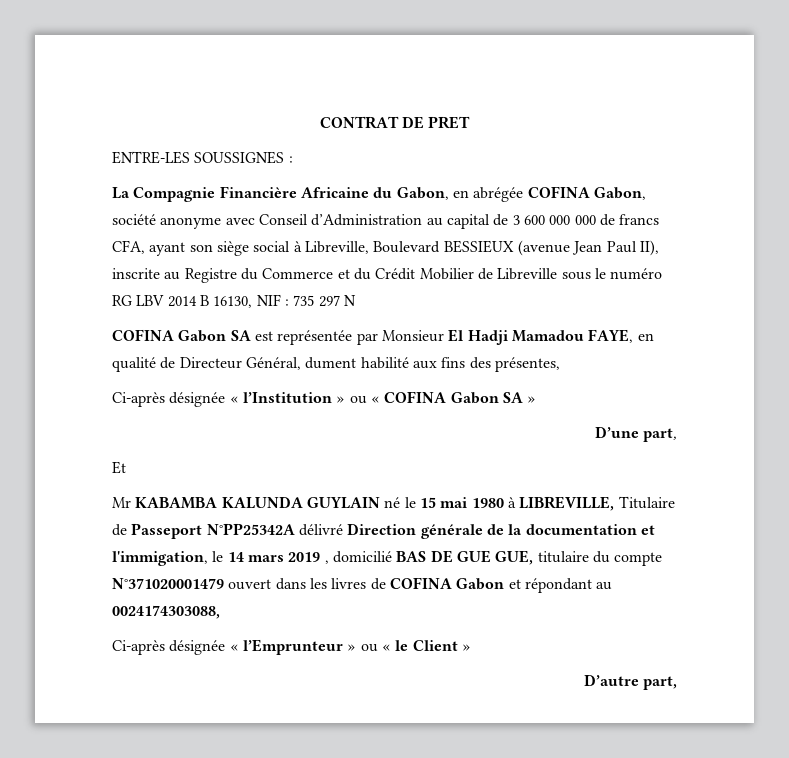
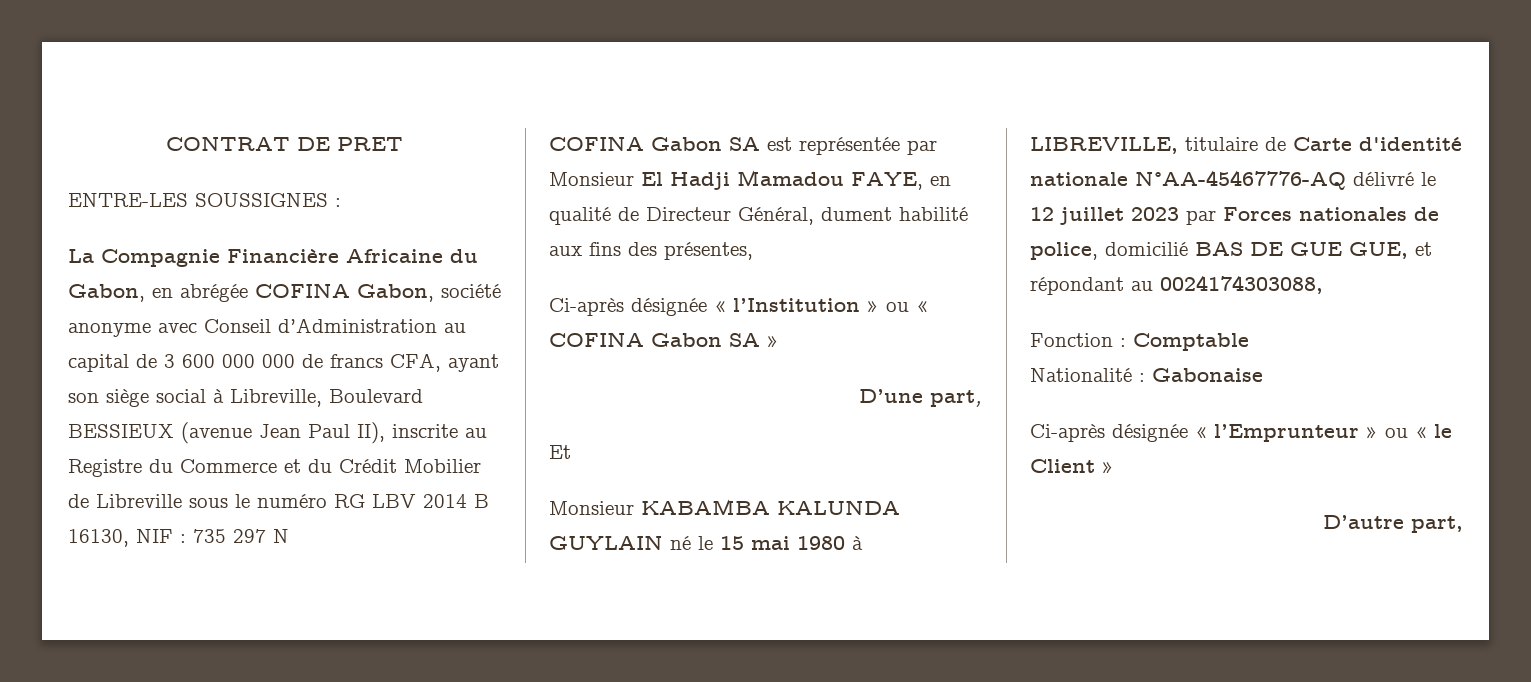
- Mr KABAMBA KALUNDA GUYLAIN né le 15 mai 1980 à LIBREVILLE, Titulaire de Passeport N°PP25342A délivré Direction générale de la documentation et l'immigation, le 14 mars 2019 , domicilié BAS DE GUE GUE, titulaire du compte N°371020001479 ouvert dans les livres de COFINA Gabon et répondant au 0024174303088,
+ Monsieur KABAMBA KALUNDA GUYLAIN né le 15 mai 1980 à LIBREVILLE, titulaire de Carte d'identité nationale N°AA-45467776-AQ délivré le 12 juillet 2023 par Forces nationales de police, domicilié BAS DE GUE GUE, et répondant au 0024174303088,
+ Fonction : Comptable
+ Nationalité : Gabonaise

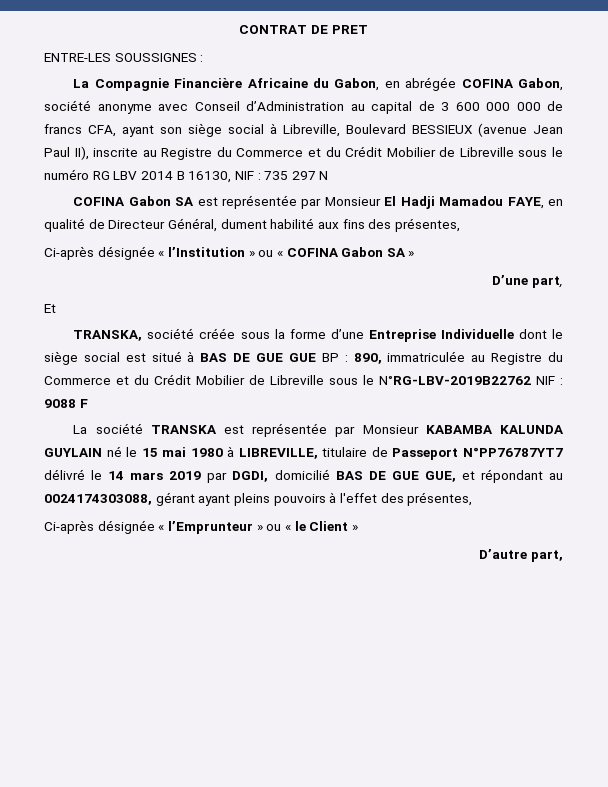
- Monsieur KABAMBA KALUNDA GUYLAIN né le 15 mai 1980 à LIBREVILLE, titulaire de Carte d'identité nationale N°AA-45467776-AQ délivré le 12 juillet 2023 par Forces nationales de police, domicilié BAS DE GUE GUE, et répondant au 0024174303088,
- Fonction : Comptable
- Nationalité : Gabonaise
+ TRANSKA, société créée sous la forme d’une Entreprise Individuelle dont le siège social est situé à BAS DE GUE GUE BP : 890, immatriculée au Registre du Commerce et du Crédit Mobilier de Libreville sous le N°RG-LBV-2019B22762 NIF : 9088 F
+ La société TRANSKA est représentée par Monsieur KABAMBA KALUNDA GUYLAIN né le 15 mai 1980 à LIBREVILLE, titulaire de Passeport N°PP76787YT7 délivré le 14 mars 2019 par DGDI, domicilié BAS DE GUE GUE, et répondant au 0024174303088, gérant ayant pleins pouvoirs à l'effet des présentes,

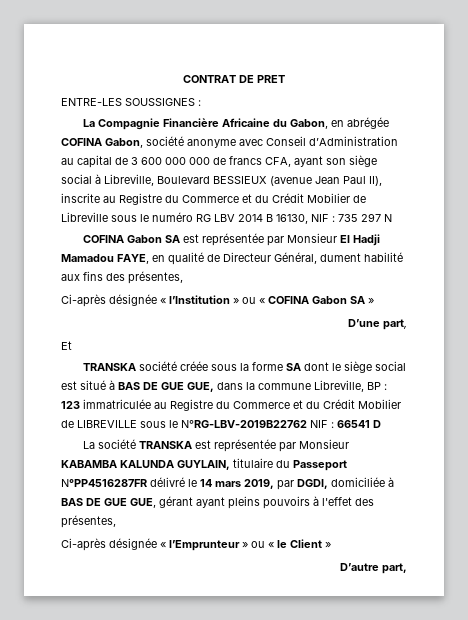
- TRANSKA, société créée sous la forme d’une Entreprise Individuelle dont le siège social est situé à BAS DE GUE GUE BP : 890, immatriculée au Registre du Commerce et du Crédit Mobilier de Libreville sous le N°RG-LBV-2019B22762 NIF : 9088 F
+ TRANSKA société créée sous la forme SA dont le siège social est situé à BAS DE GUE GUE, dans la commune Libreville, BP : 123 immatriculée au Registre du Commerce et du Crédit Mobilier de LIBREVILLE sous le N°RG-LBV-2019B22762 NIF : 66541 D
- La société TRANSKA est représentée par Monsieur KABAMBA KALUNDA GUYLAIN né le 15 mai 1980 à LIBREVILLE, titulaire de Passeport N°PP76787YT7 délivré le 14 mars 2019 par DGDI, domicilié BAS DE GUE GUE, et répondant au 0024174303088, gérant ayant pleins pouvoirs à l'effet des présentes,
+ La société TRANSKA est représentée par Monsieur KABAMBA KALUNDA GUYLAIN, titulaire du Passeport N°PP4516287FR délivré le 14 mars 2019, par DGDI, domiciliée à BAS DE GUE GUE, gérant ayant pleins pouvoirs à l'effet des présentes,

